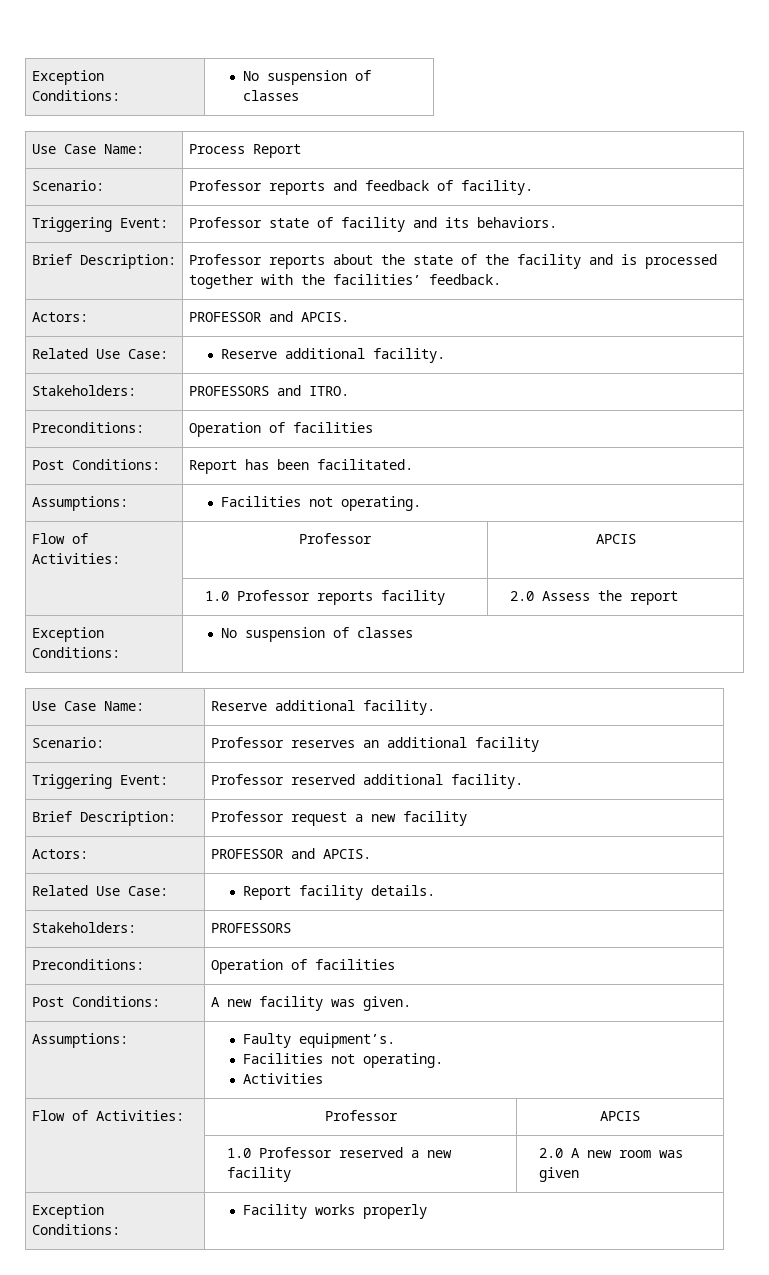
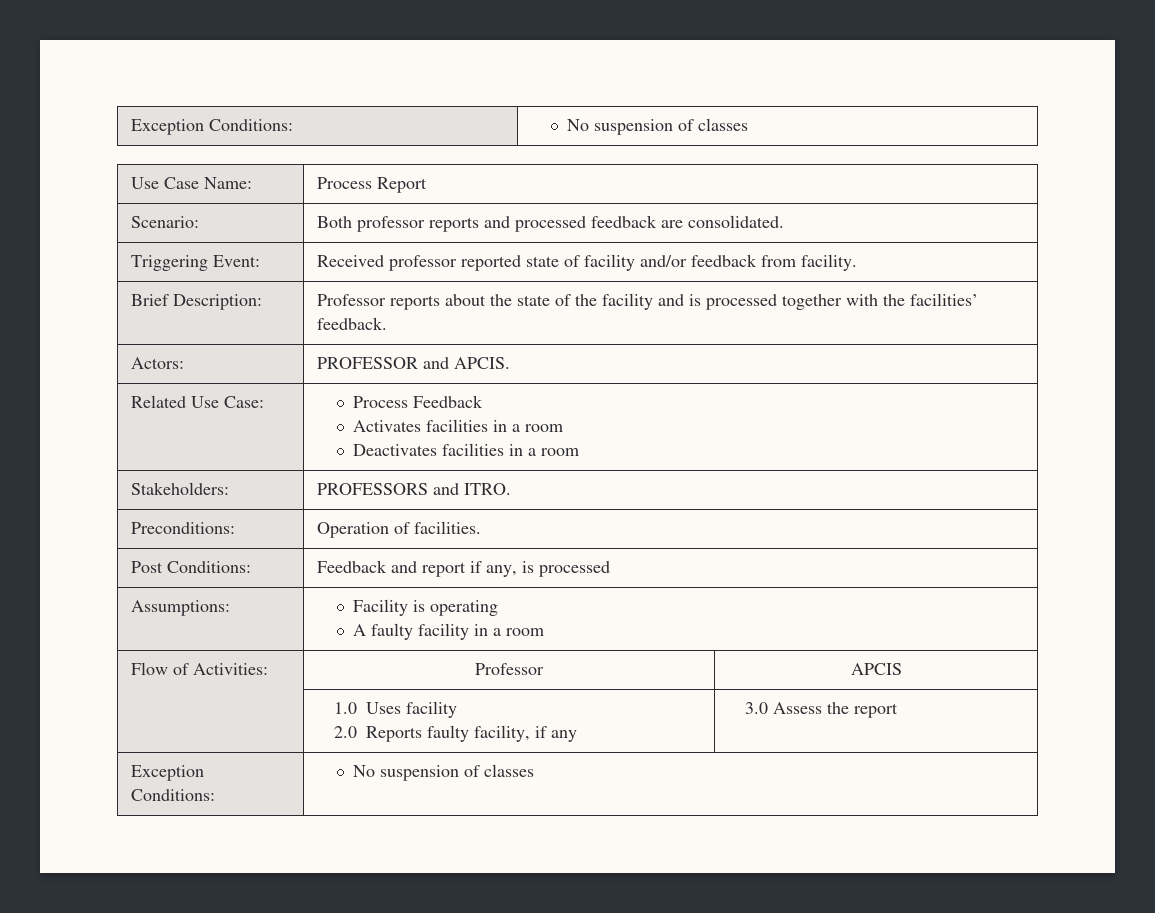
- Scenario: | Professor reports and feedback of facility.
- Triggering Event: | Professor state of facility and its behaviors.
+ Scenario: | Both professor reports and processed feedback are consolidated.
+ Triggering Event: | Received professor reported state of facility and/or feedback from facility.
- Related Use Case: | Reserve additional facility.
+ Related Use Case: | Process Feedback
+ Activates facilities in a room
+ Deactivates facilities in a room
  Stakeholders: | PROFESSORS and ITRO.
- Preconditions: | Operation of facilities
- Post Conditions: | Report has been facilitated.
- Assumptions: | Facilities not operating.
+ Preconditions: | Operation of facilities.
+ Post Conditions: | Feedback and report if any, is processed
+ Assumptions: | Facility is operating
+ A faulty facility in a room
  Flow of Activities: | Professor | APCIS
- | 1.0 Professor reports facility | 2.0 Assess the report
+ | 1.0 Uses facility
+ 2.0 Reports faulty facility, if any | 3.0 Assess the report
- Use Case Name: | Reserve additional facility.
- Scenario: | Professor reserves an additional facility
- Triggering Event: | Professor reserved additional facility.
- Brief Description: | Professor request a new facility
- Actors: | PROFESSOR and APCIS.
- Related Use Case: | Report facility details.
- Stakeholders: | PROFESSORS
- Preconditions: | Operation of facilities
- Post Conditions: | A new facility was given.
- Assumptions: | Faulty equipment’s.
- Facilities not operating.
- Activities
- Flow of Activities: | Professor | APCIS
- | 1.0 Professor reserved a new facility | 2.0 A new room was given
- Exception Conditions: | Facility works properly

